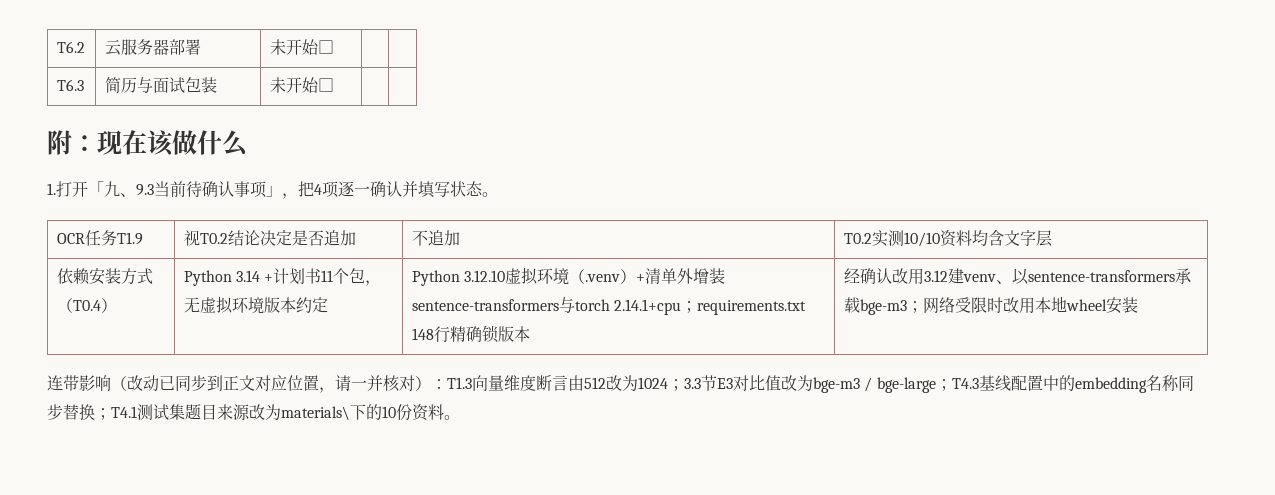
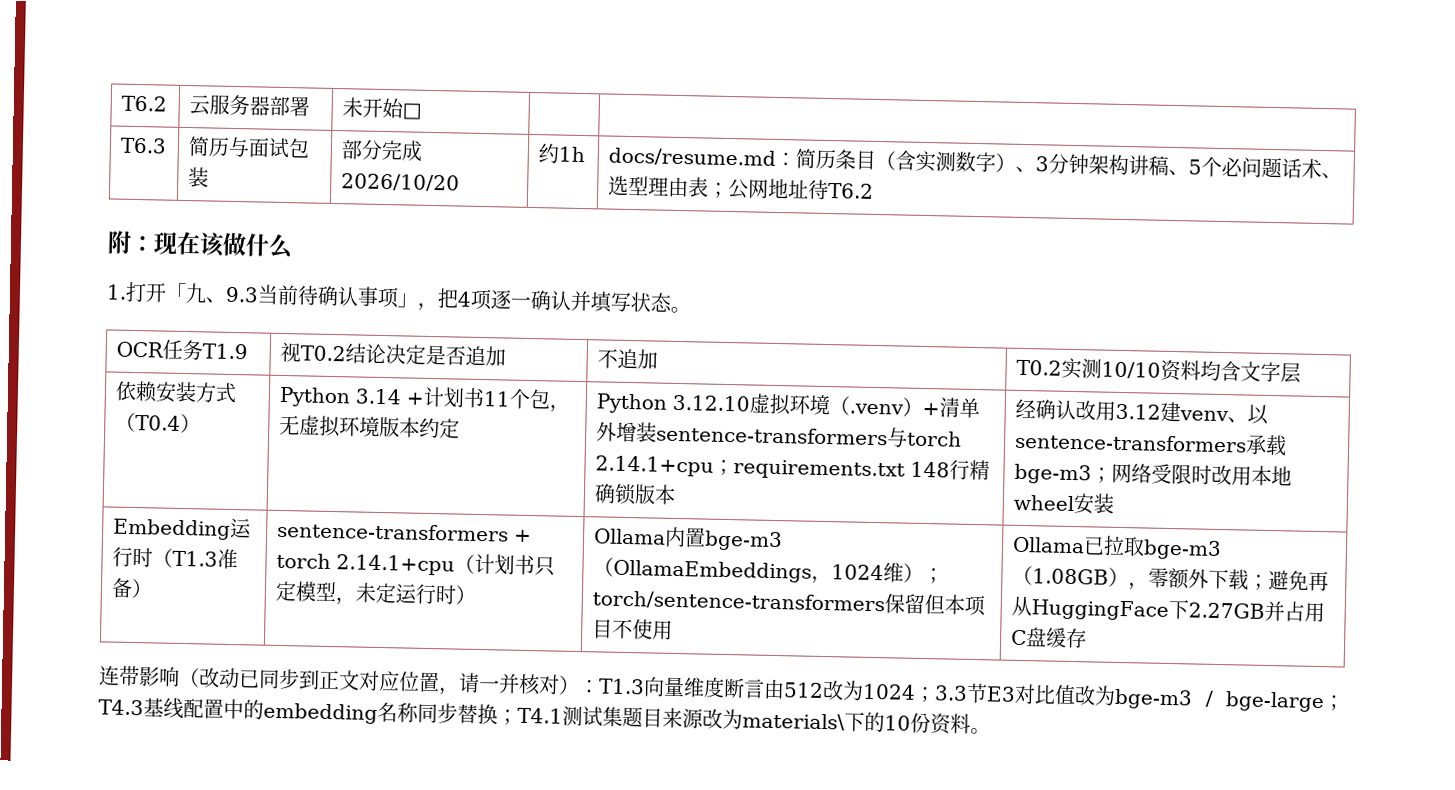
- T6.3 | 简历与面试包装 | 未开始□ | |
+ T6.3 | 简历与面试包装 | 部分完成2026/10/20 | 约1h | docs/resume.md：简历条目（含实测数字）、3分钟架构讲稿、5个必问题话术、选型理由表；公网地址待T6.2
+ Embedding运行时（T1.3准备） | sentence-transformers + torch 2.14.1+cpu（计划书只定模型，未定运行时） | Ollama内置bge-m3（OllamaEmbeddings，1024维）；torch/sentence-transformers保留但本项目不使用 | Ollama已拉取bge-m3（1.08GB），零额外下载；避免再从HuggingFace下2.27GB并占用C盘缓存

